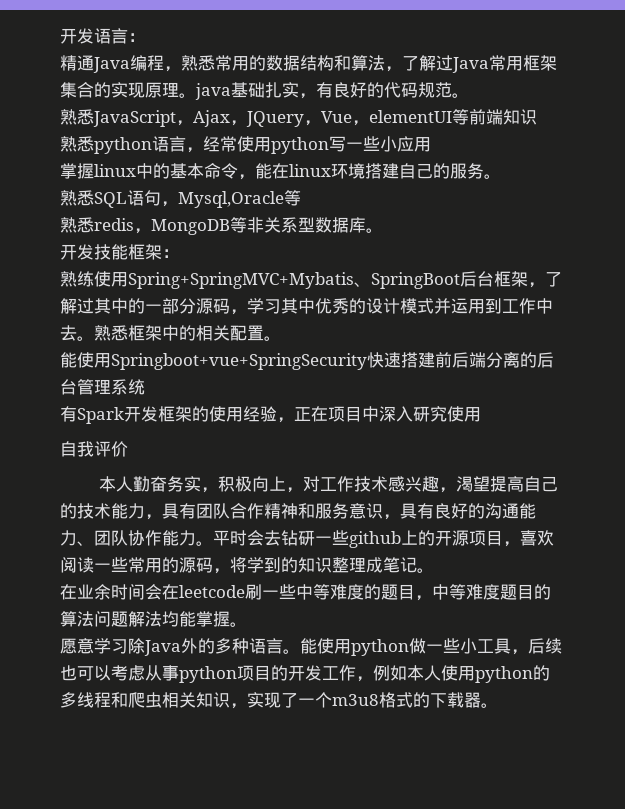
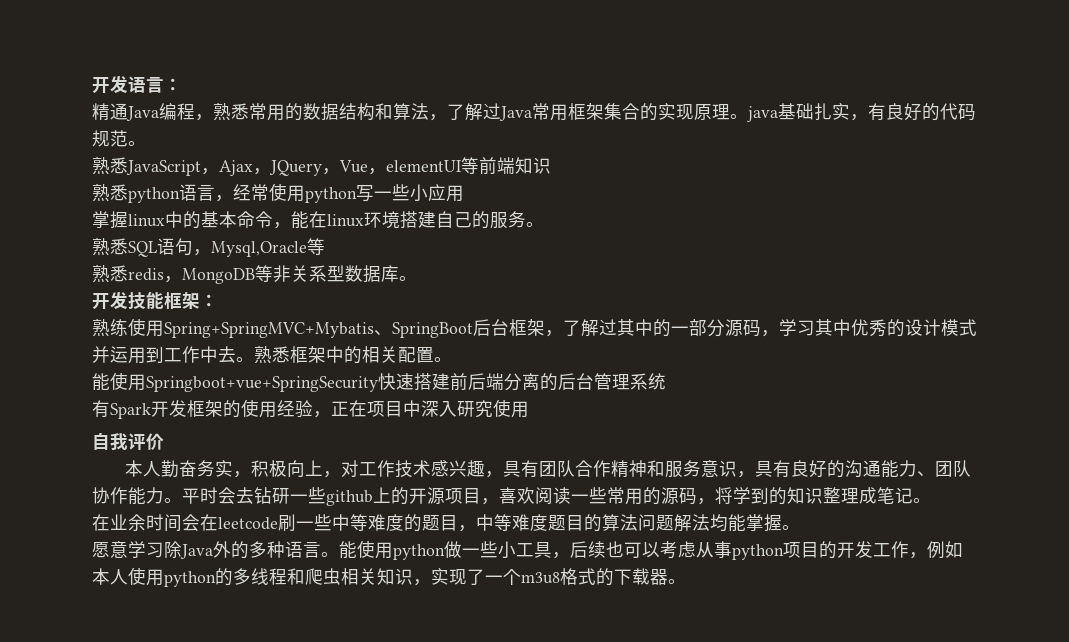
- 本人勤奋务实，积极向上，对工作技术感兴趣，渴望提高自己的技术能力，具有团队合作精神和服务意识，具有良好的沟通能力、团队协作能力。
+ 本人勤奋务实，积极向上，对工作技术感兴趣，具有团队合作精神和服务意识，具有良好的沟通能力、团队协作能力。

